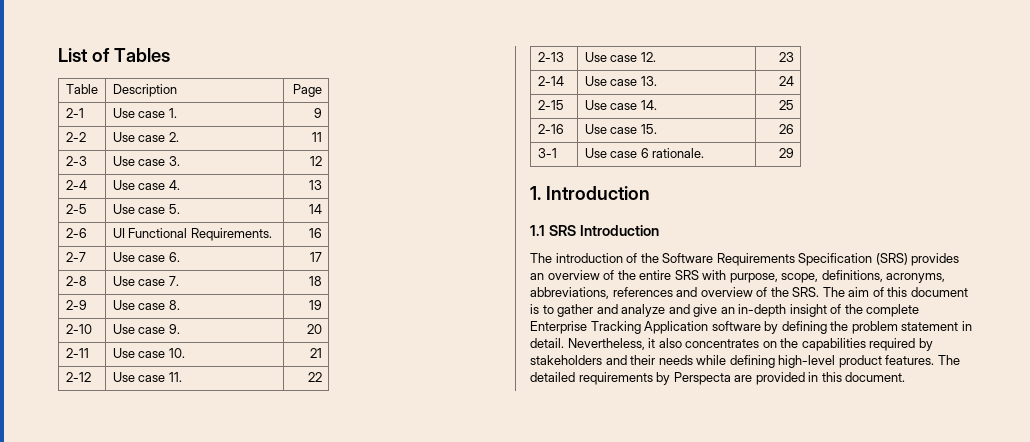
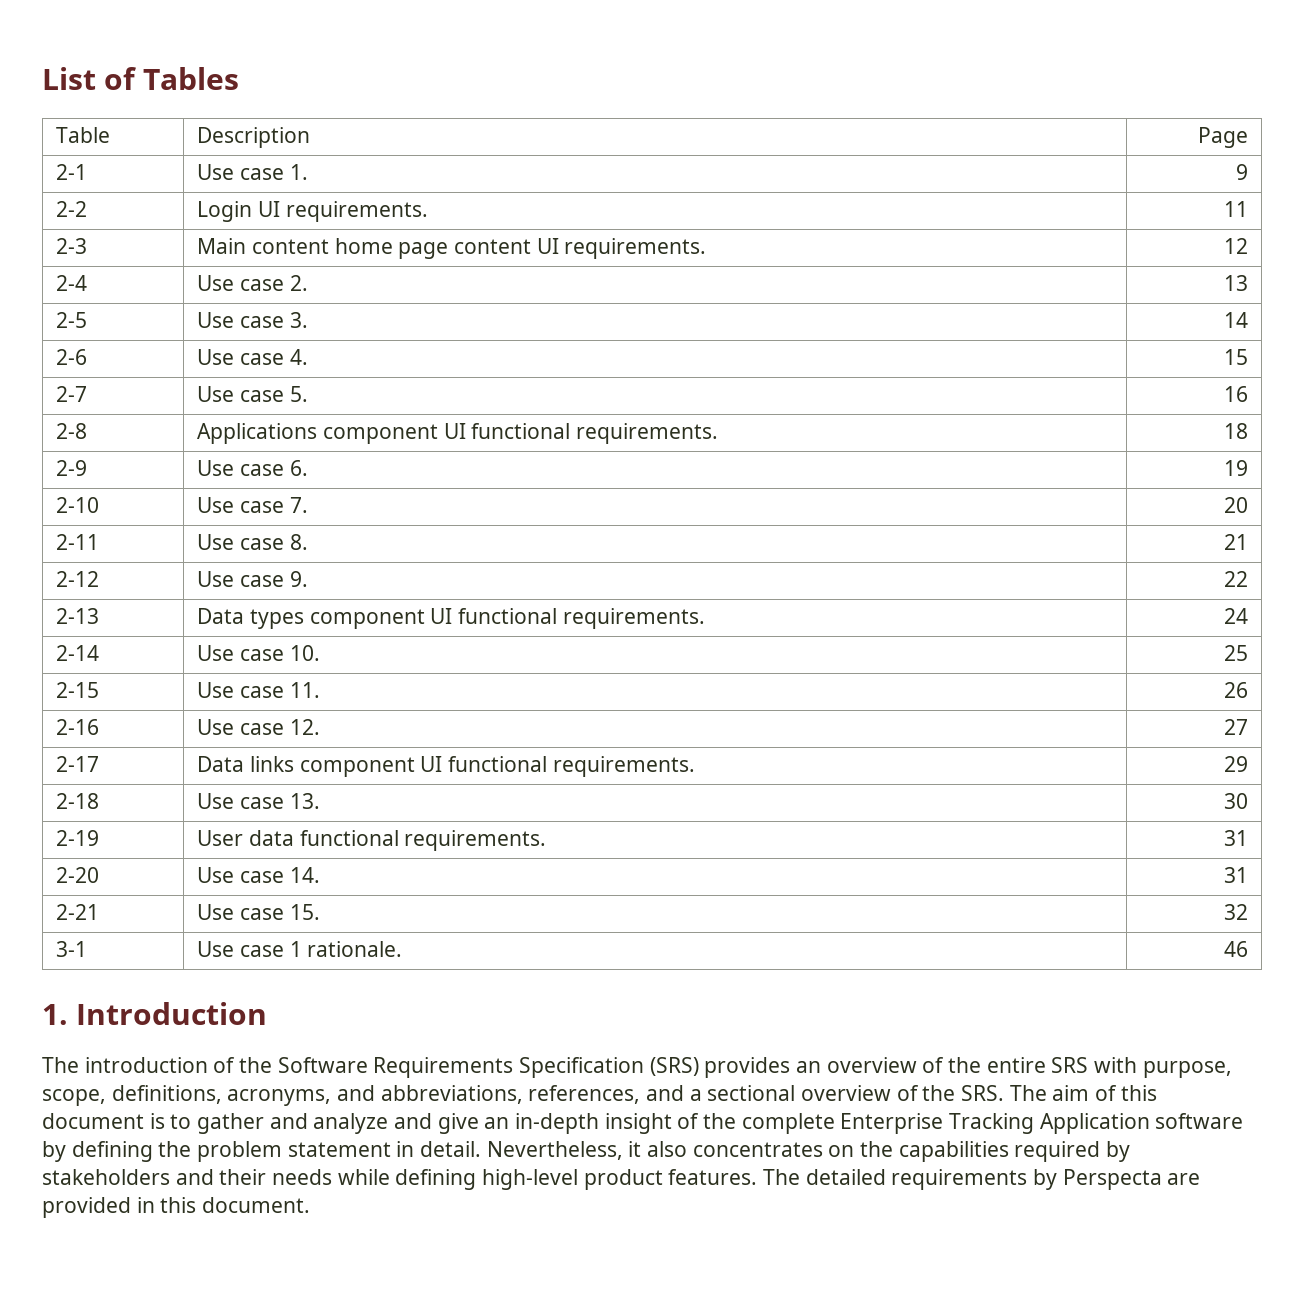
- 2-2 | Use case 2. | 11
+ 2-2 | Login UI requirements. | 11
- 2-3 | Use case 3. | 12
+ 2-3 | Main content home page content UI requirements. | 12
- 2-4 | Use case 4. | 13
+ 2-4 | Use case 2. | 13
- 2-5 | Use case 5. | 14
+ 2-5 | Use case 3. | 14
- 2-6 | UI Functional Requirements. | 16
+ 2-6 | Use case 4. | 15
- 2-7 | Use case 6. | 17
+ 2-7 | Use case 5. | 16
- 2-8 | Use case 7. | 18
+ 2-8 | Applications component UI functional requirements. | 18
- 2-9 | Use case 8. | 19
+ 2-9 | Use case 6. | 19
- 2-10 | Use case 9. | 20
+ 2-10 | Use case 7. | 20
- 2-11 | Use case 10. | 21
+ 2-11 | Use case 8. | 21
- 2-12 | Use case 11. | 22
+ 2-12 | Use case 9. | 22
- 2-13 | Use case 12. | 23
+ 2-13 | Data types component UI functional requirements. | 24
- 2-14 | Use case 13. | 24
+ 2-14 | Use case 10. | 25
- 2-15 | Use case 14. | 25
+ 2-15 | Use case 11. | 26
- 2-16 | Use case 15. | 26
+ 2-16 | Use case 12. | 27
+ 2-17 | Data links component UI functional requirements. | 29
+ 2-18 | Use case 13. | 30
+ 2-19 | User data functional requirements. | 31
+ 2-20 | Use case 14. | 31
+ 2-21 | Use case 15. | 32
- 3-1 | Use case 6 rationale. | 29
+ 3-1 | Use case 1 rationale. | 46
- 1.1 SRS Introduction
- The introduction of the Software Requirements Specification (SRS) provides an overview of the entire SRS with purpose, scope, definitions, acronyms, abbreviations, references and overview of the SRS. The aim of this document is to gather and analyze and give an in-depth insight of the complete Enterprise Tracking Application software by defining the problem statement in detail.
+ The introduction of the Software Requirements Specification (SRS) provides an overview of the entire SRS with purpose, scope, definitions, acronyms, and abbreviations, references, and a sectional overview of the SRS. The aim of this document is to gather and analyze and give an in-depth insight of the complete Enterprise Tracking Application software by defining the problem statement in detail.

